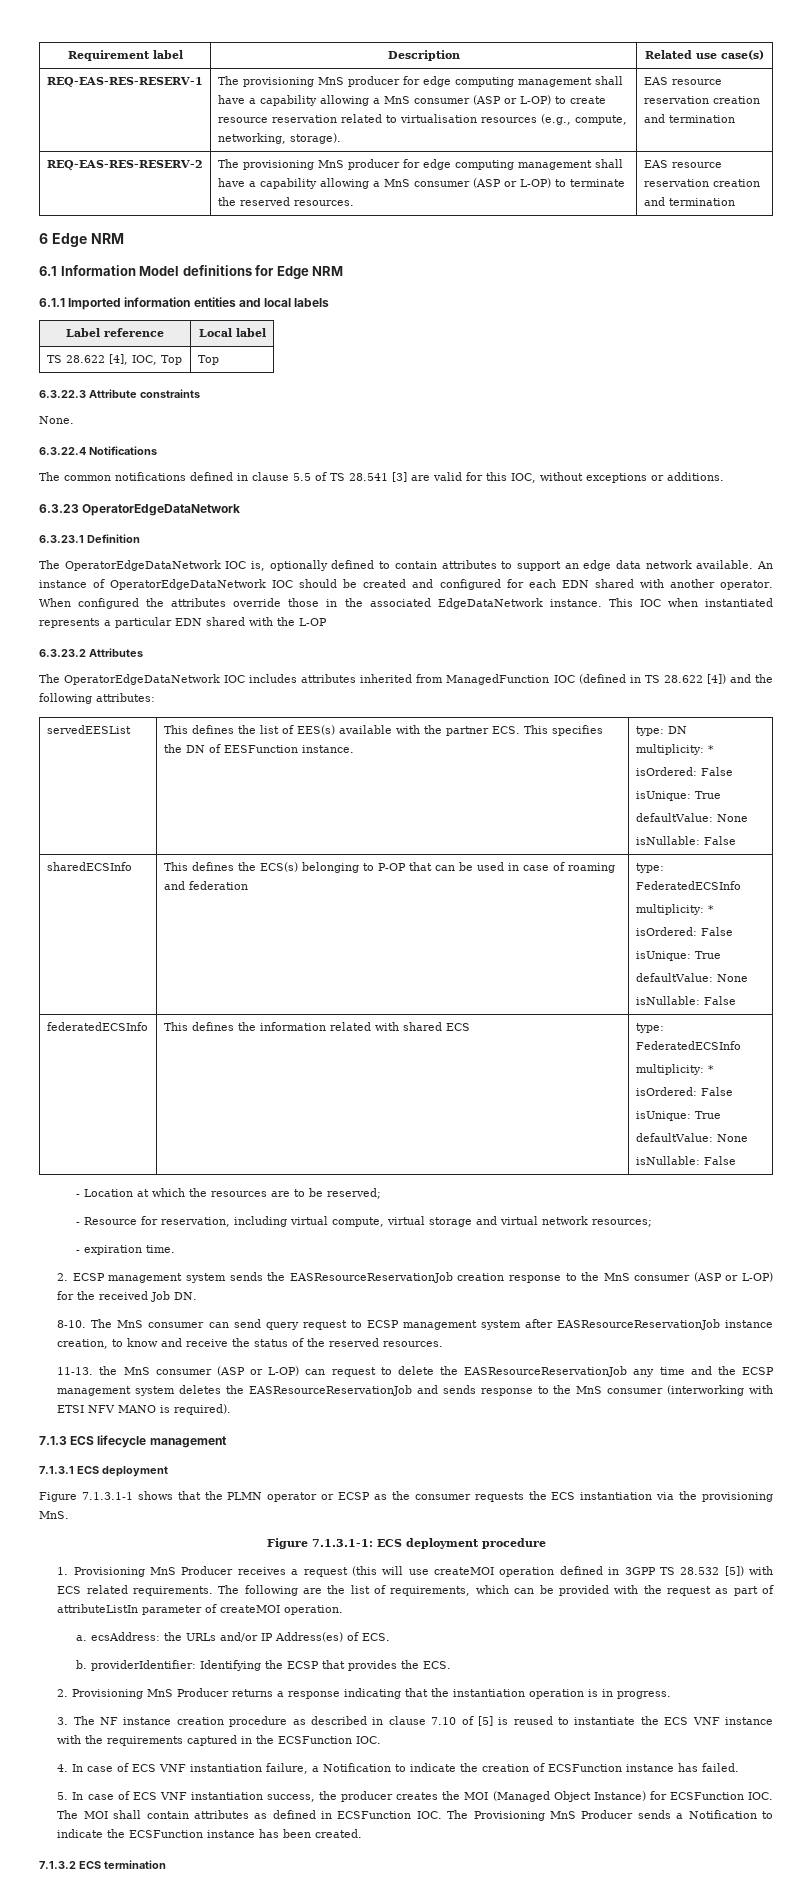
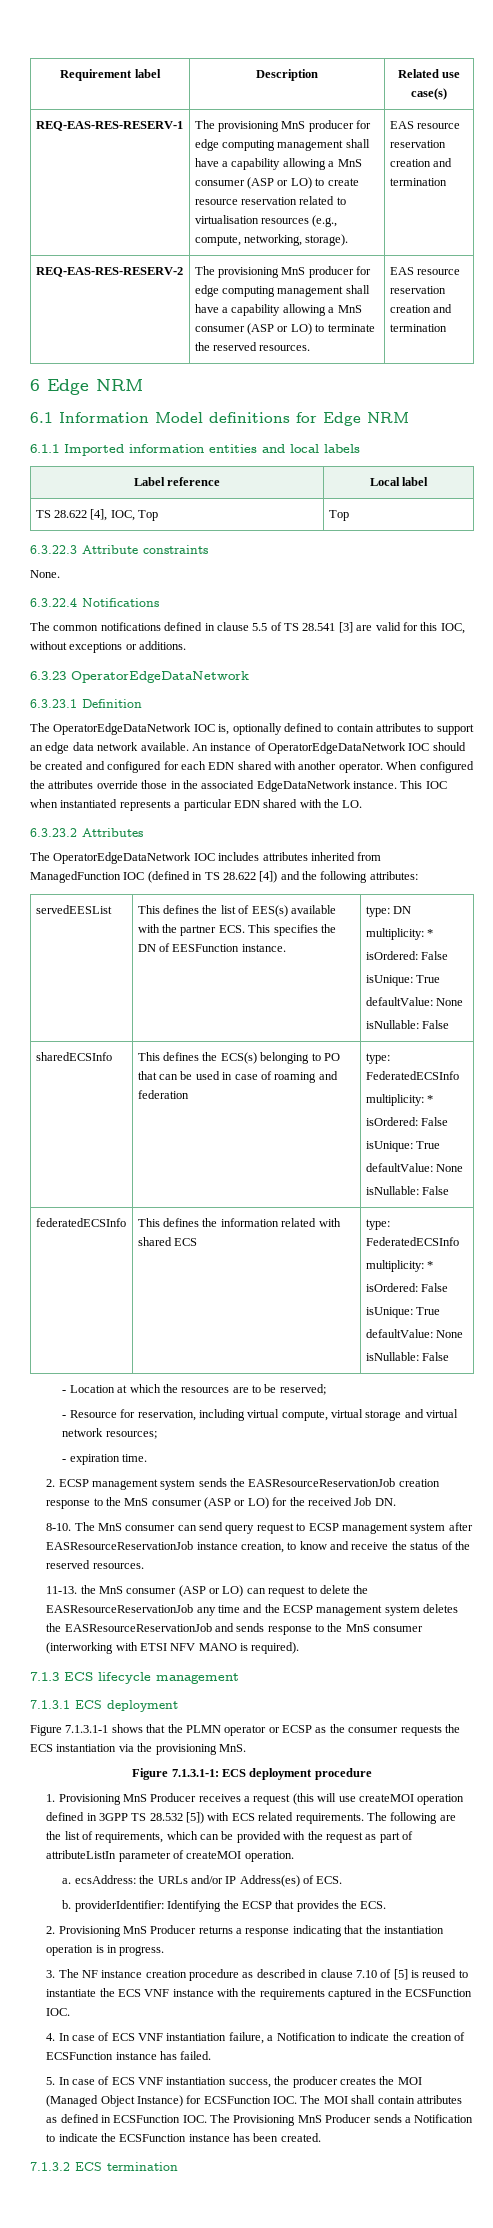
- REQ-EAS-RES-RESERV-1 | The provisioning MnS producer for edge computing management shall have a capability allowing a MnS consumer (ASP or L-OP) to create resource reservation related to virtualisation resources (e.g., compute, networking, storage). | EAS resource reservation creation and termination
+ REQ-EAS-RES-RESERV-1 | The provisioning MnS producer for edge computing management shall have a capability allowing a MnS consumer (ASP or LO) to create resource reservation related to virtualisation resources (e.g., compute, networking, storage). | EAS resource reservation creation and termination
- REQ-EAS-RES-RESERV-2 | The provisioning MnS producer for edge computing management shall have a capability allowing a MnS consumer (ASP or L-OP) to terminate the reserved resources. | EAS resource reservation creation and termination
+ REQ-EAS-RES-RESERV-2 | The provisioning MnS producer for edge computing management shall have a capability allowing a MnS consumer (ASP or LO) to terminate the reserved resources. | EAS resource reservation creation and termination
- This IOC when instantiated represents a particular EDN shared with the L-OP
+ This IOC when instantiated represents a particular EDN shared with the LO.
- sharedECSInfo | This defines the ECS(s) belonging to P-OP that can be used in case of roaming and federation | type: FederatedECSInfo
+ sharedECSInfo | This defines the ECS(s) belonging to PO that can be used in case of roaming and federation | type: FederatedECSInfo
- 2. ECSP management system sends the EASResourceReservationJob creation response to the MnS consumer (ASP or L-OP) for the received Job DN.
+ 2. ECSP management system sends the EASResourceReservationJob creation response to the MnS consumer (ASP or LO) for the received Job DN.
- 11-13. the MnS consumer (ASP or L-OP) can request to delete the EASResourceReservationJob any time and the ECSP management system deletes the EASResourceReservationJob and sends response to the MnS consumer (interworking with ETSI NFV MANO is required).
+ 11-13. the MnS consumer (ASP or LO) can request to delete the EASResourceReservationJob any time and the ECSP management system deletes the EASResourceReservationJob and sends response to the MnS consumer (interworking with ETSI NFV MANO is required).

